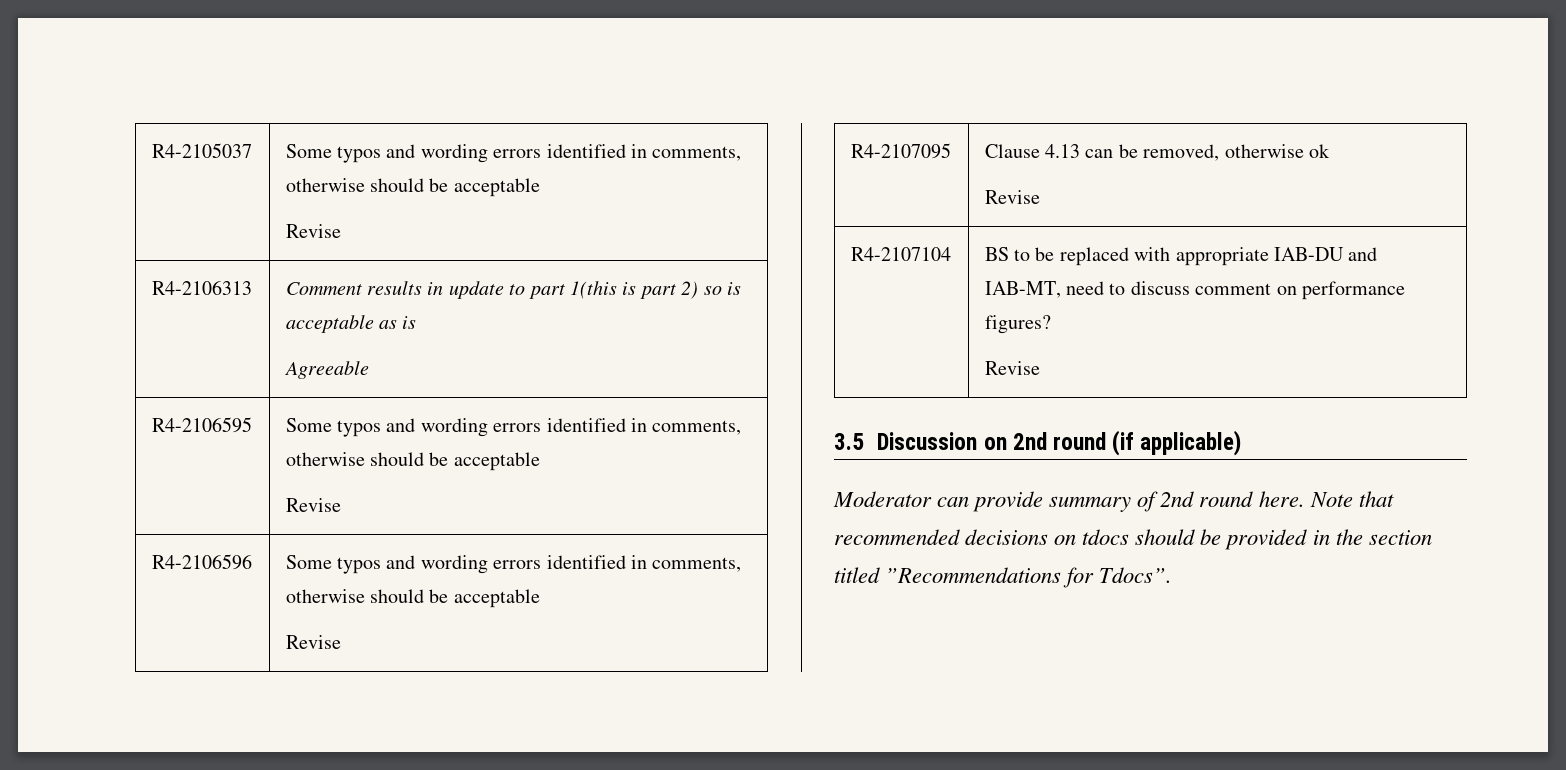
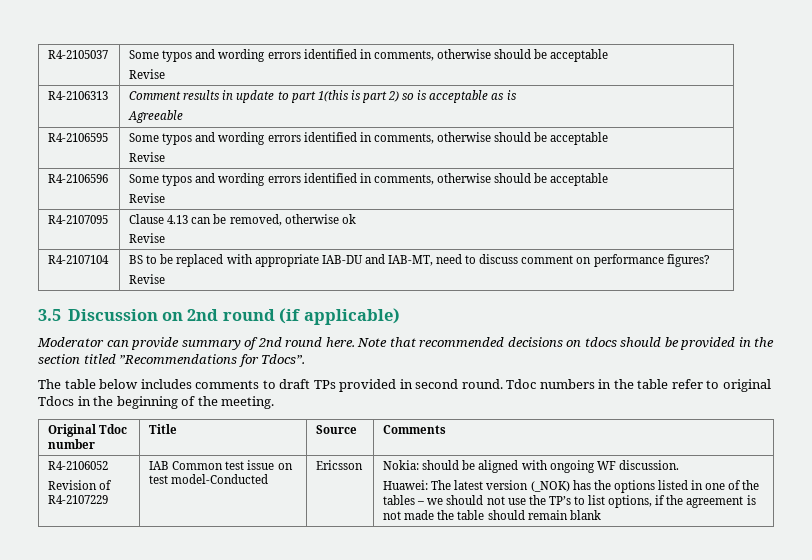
+ The table below includes comments to draft TPs provided in second round. Tdoc numbers in the table refer to original Tdocs in the beginning of the meeting.
+ Original Tdoc number | Title | Source | Comments
+ R4-2106052
+ Revision of R4-2107229 | IAB Common test issue on test model-Conducted | Ericsson | Nokia: should be aligned with ongoing WF discussion.
+ Huawei: The latest version (_NOK) has the options listed in one of the tables – we should not use the TP’s to list options, if the agreement is not made the table should remain blank

